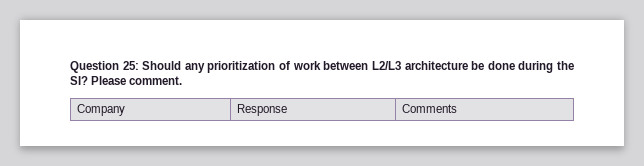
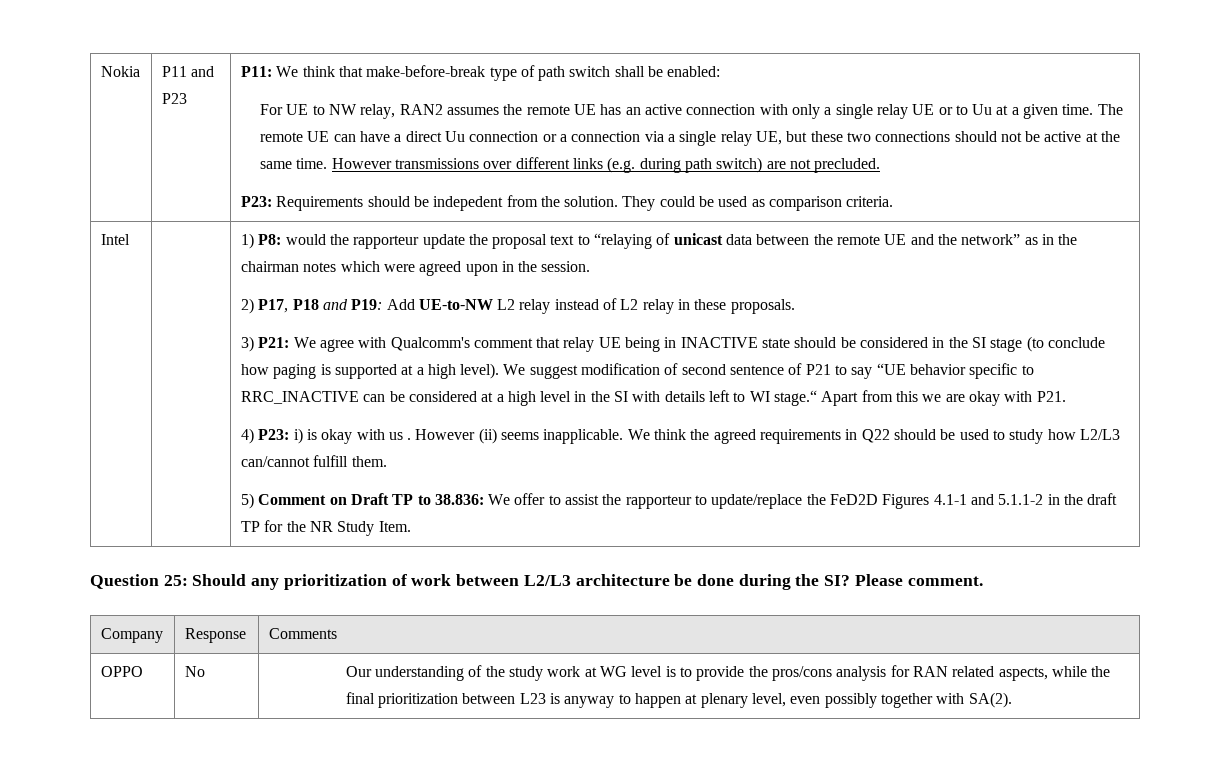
+ Nokia | P11 and P23 | P11: We think that make-before-break type of path switch shall be enabled:
+ For UE to NW relay, RAN2 assumes the remote UE has an active connection with only a single relay UE or to Uu at a given time. The remote UE can have a direct Uu connection or a connection via a single relay UE, but these two connections should not be active at the same time. However transmissions over different links (e.g. during path switch) are not precluded.
+ P23: Requirements should be indepedent from the solution. They could be used as comparison criteria.
+ Intel | | 1) P8: would the rapporteur update the proposal text to “relaying of unicast data between the remote UE and the network” as in the chairman notes which were agreed upon in the session.
+ 2) P17, P18 and P19: Add UE-to-NW L2 relay instead of L2 relay in these proposals.
+ 3) P21: We agree with Qualcomm's comment that relay UE being in INACTIVE state should be considered in the SI stage (to conclude how paging is supported at a high level). We suggest modification of second sentence of P21 to say “UE behavior specific to RRC_INACTIVE can be considered at a high level in the SI with details left to WI stage.“ Apart from this we are okay with P21.
+ 4) P23: i) is okay with us . However (ii) seems inapplicable. We think the agreed requirements in Q22 should be used to study how L2/L3 can/cannot fulfill them.
+ 5) Comment on Draft TP to 38.836: We offer to assist the rapporteur to update/replace the FeD2D Figures 4.1-1 and 5.1.1-2 in the draft TP for the NR Study Item.
+ OPPO | No | Our understanding of the study work at WG level is to provide the pros/cons analysis for RAN related aspects, while the final prioritization between L23 is anyway to happen at plenary level, even possibly together with SA(2).

